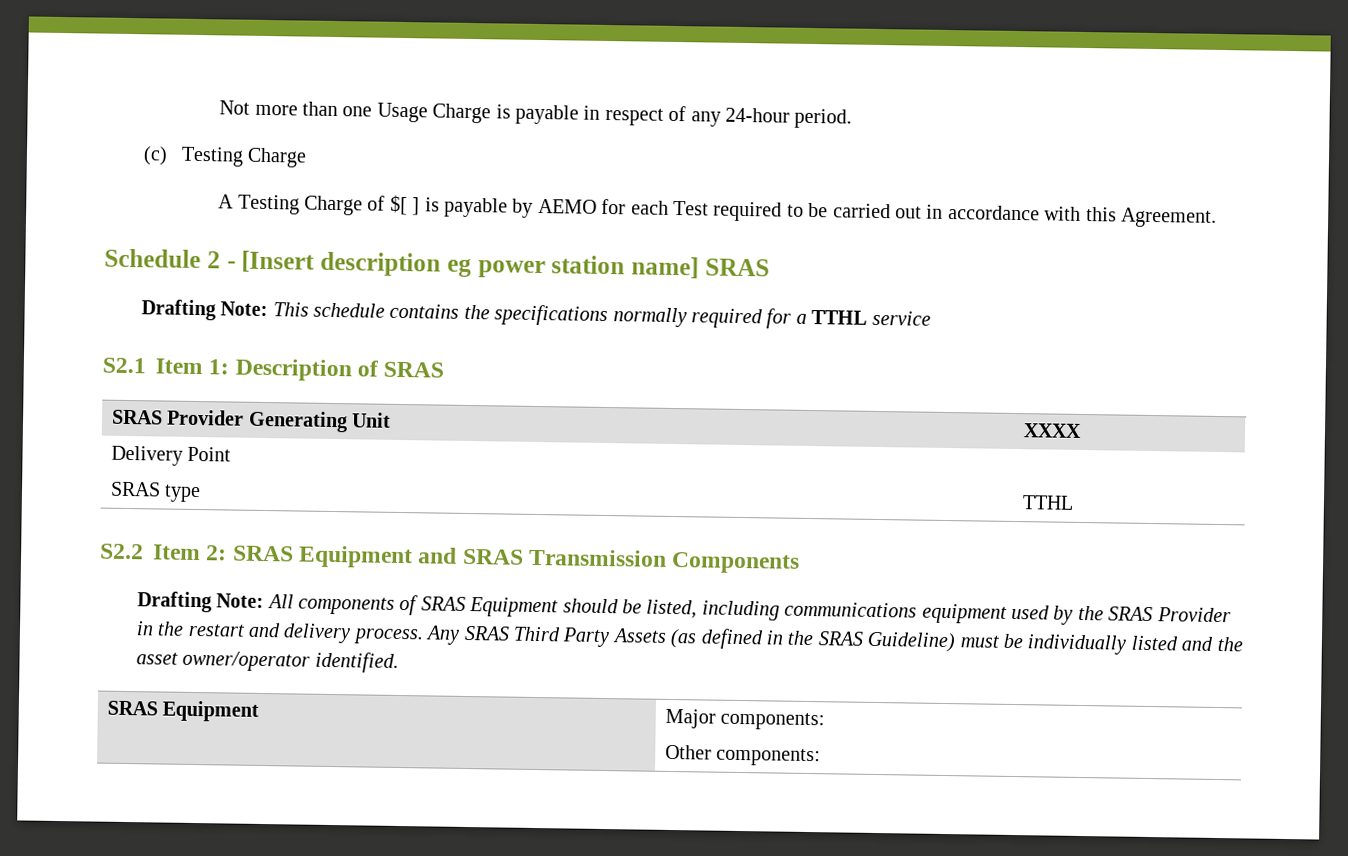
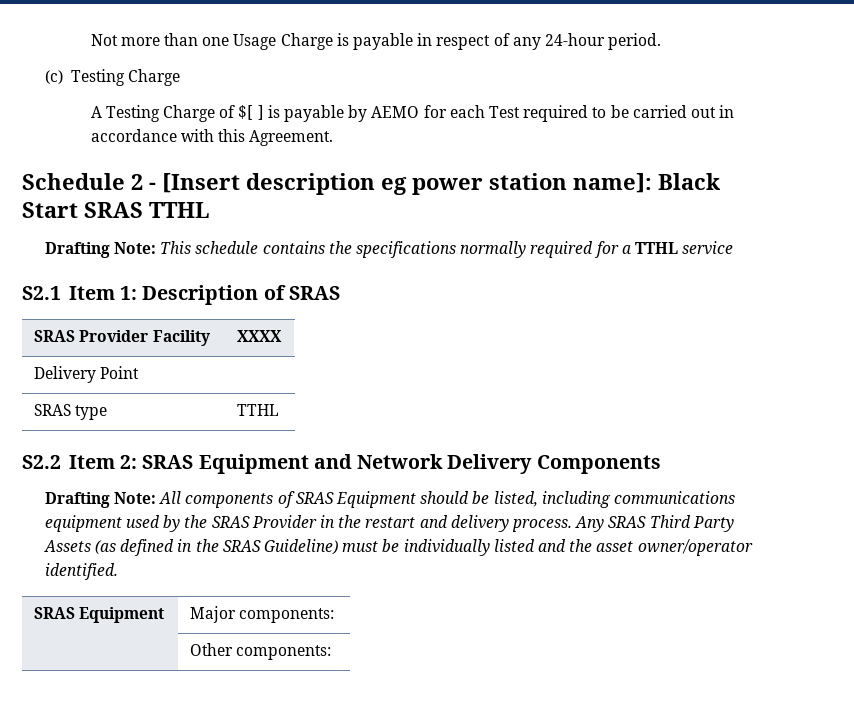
- Schedule 2 - [Insert description eg power station name] SRAS
+ Schedule 2 - [Insert description eg power station name]: Black Start SRAS TTHL
- SRAS Provider Generating Unit | XXXX
+ SRAS Provider Facility | XXXX
- S2.2 Item 2: SRAS Equipment and SRAS Transmission Components
+ S2.2 Item 2: SRAS Equipment and Network Delivery Components

